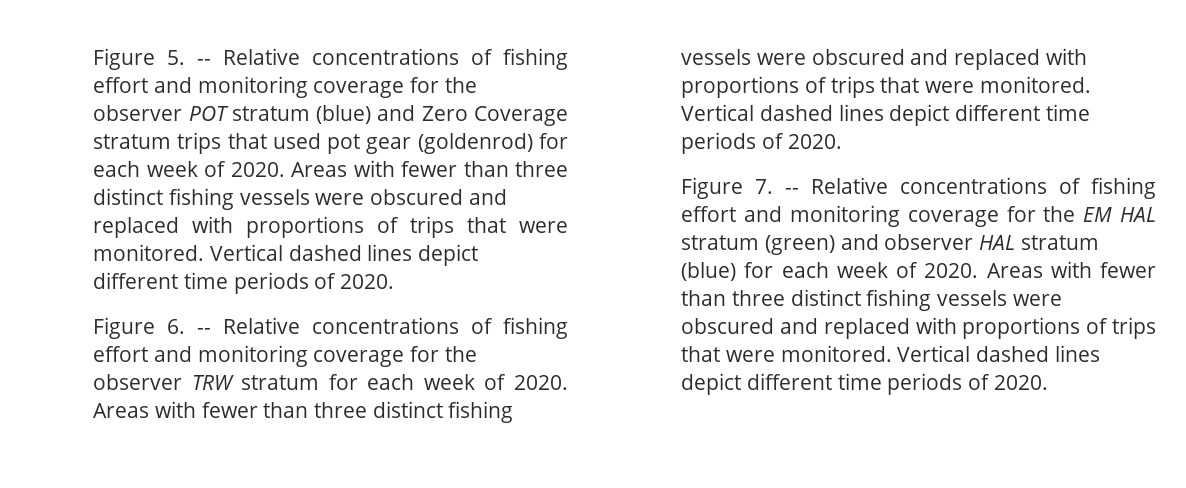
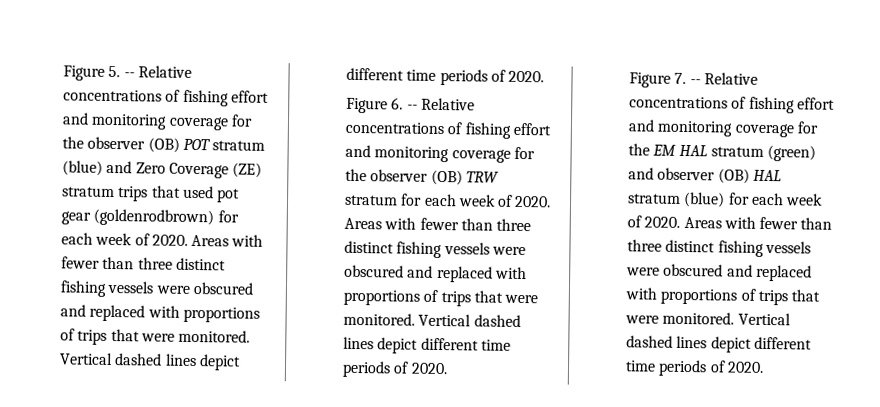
- Figure 5. -- Relative concentrations of fishing effort and monitoring coverage for the observer POT stratum (blue) and Zero Coverage stratum trips that used pot gear (goldenrod) for each week of 2020.
+ Figure 5. -- Relative concentrations of fishing effort and monitoring coverage for the observer (OB) POT stratum (blue) and Zero Coverage (ZE) stratum trips that used pot gear (goldenrodbrown) for each week of 2020.
- Figure 6. -- Relative concentrations of fishing effort and monitoring coverage for the observer TRW stratum for each week of 2020.
+ Figure 6. -- Relative concentrations of fishing effort and monitoring coverage for the observer (OB) TRW stratum for each week of 2020.
- Figure 7. -- Relative concentrations of fishing effort and monitoring coverage for the EM HAL stratum (green) and observer HAL stratum (blue) for each week of 2020.
+ Figure 7. -- Relative concentrations of fishing effort and monitoring coverage for the EM HAL stratum (green) and observer (OB) HAL stratum (blue) for each week of 2020.

